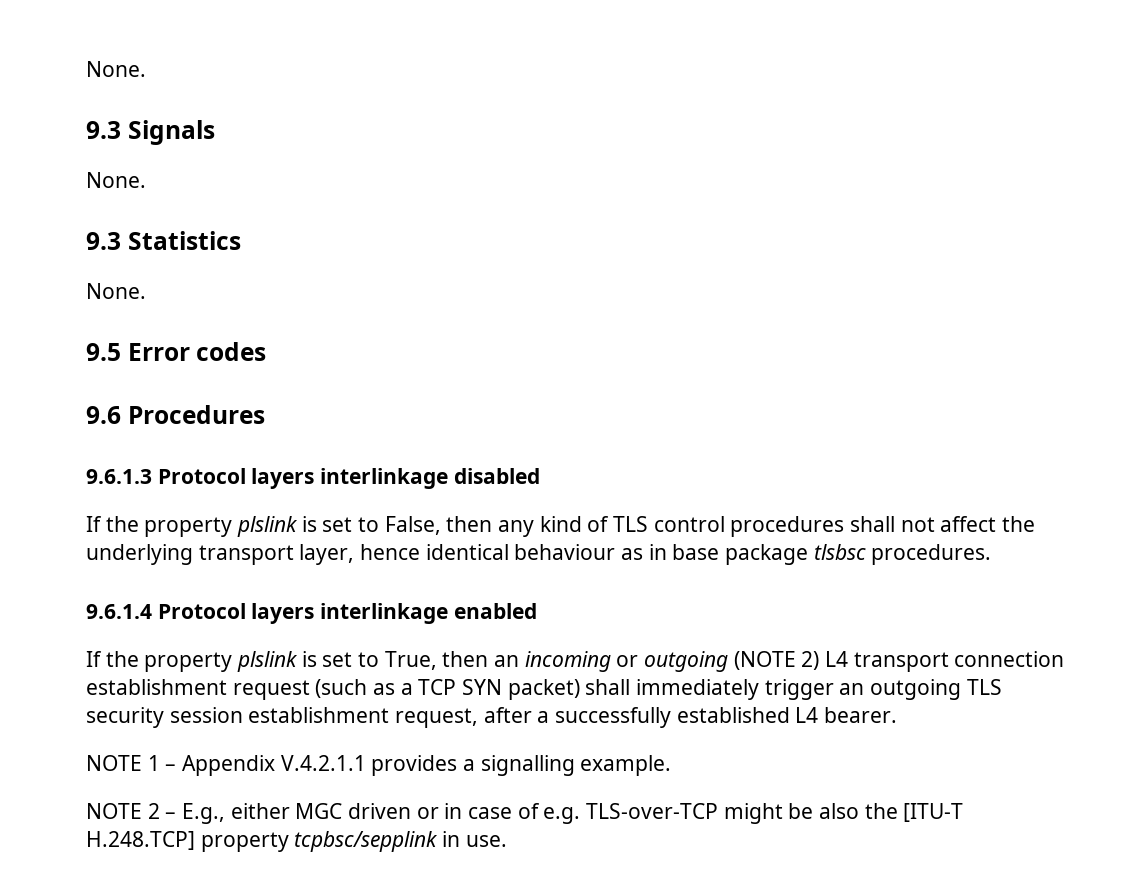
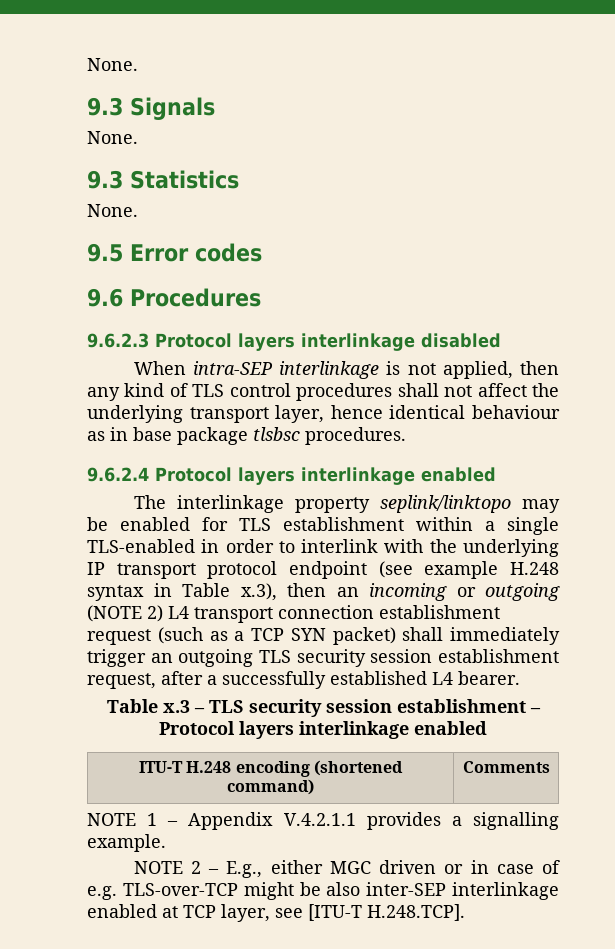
- 9.6.1.3 Protocol layers interlinkage disabled
+ 9.6.2.3 Protocol layers interlinkage disabled
- If the property plslink is set to False, then any kind of TLS control procedures shall not affect the underlying transport layer, hence identical behaviour as in base package tlsbsc procedures.
+ When intra-SEP interlinkage is not applied, then any kind of TLS control procedures shall not affect the underlying transport layer, hence identical behaviour as in base package tlsbsc procedures.
- 9.6.1.4 Protocol layers interlinkage enabled
- If the property plslink is set to True, then an incoming or outgoing (NOTE 2) L4 transport connection establishment request (such as a TCP SYN packet) shall immediately trigger an outgoing TLS security session establishment request, after a successfully established L4 bearer.
+ 9.6.2.4 Protocol layers interlinkage enabled
+ The interlinkage property seplink/linktopo may be enabled for TLS establishment within a single TLS-enabled in order to interlink with the underlying IP transport protocol endpoint (see example H.248 syntax in Table x.3), then an incoming or outgoing (NOTE 2) L4 transport connection establishment request (such as a TCP SYN packet) shall immediately trigger an outgoing TLS security session establishment request, after a successfully established L4 bearer.
+ Table x.3 – TLS security session establishment – Protocol layers interlinkage enabled
+ ITU-T H.248 encoding (shortened command) | Comments
- NOTE 2 – E.g., either MGC driven or in case of e.g. TLS-over-TCP might be also the [ITU-T H.248.TCP] property tcpbsc/sepplink in use.
+ NOTE 2 – E.g., either MGC driven or in case of e.g. TLS-over-TCP might be also inter-SEP interlinkage enabled at TCP layer, see [ITU-T H.248.TCP].

